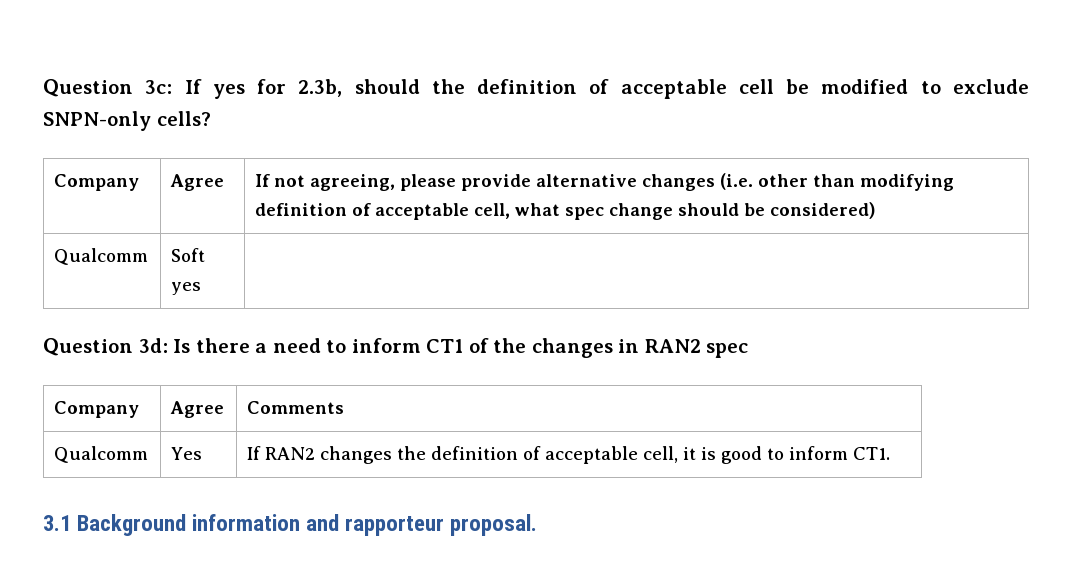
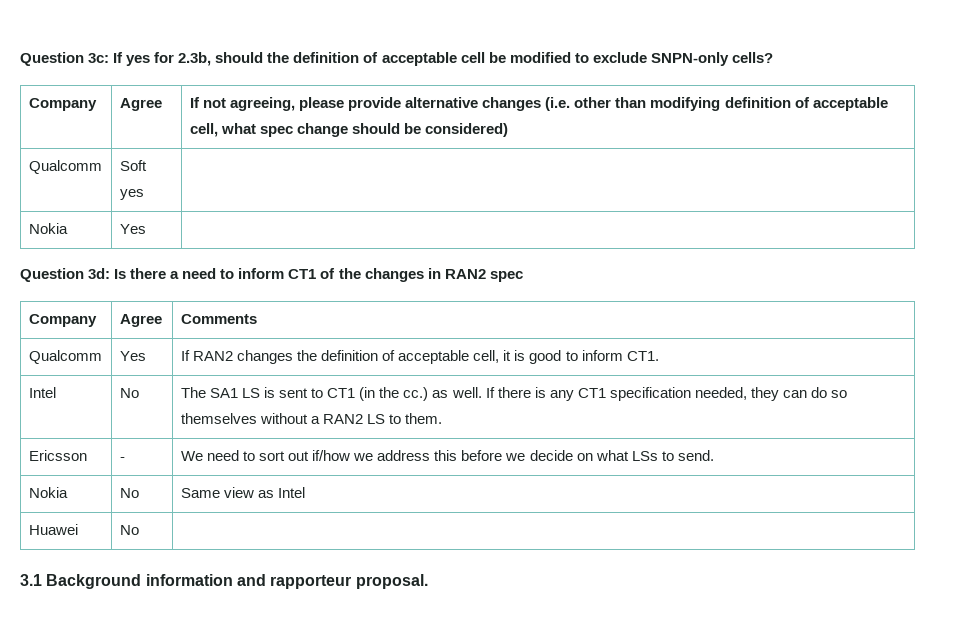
+ Nokia | Yes |
+ Intel | No | The SA1 LS is sent to CT1 (in the cc.) as well. If there is any CT1 specification needed, they can do so themselves without a RAN2 LS to them.
+ Ericsson | - | We need to sort out if/how we address this before we decide on what LSs to send.
+ Nokia | No | Same view as Intel
+ Huawei | No |

